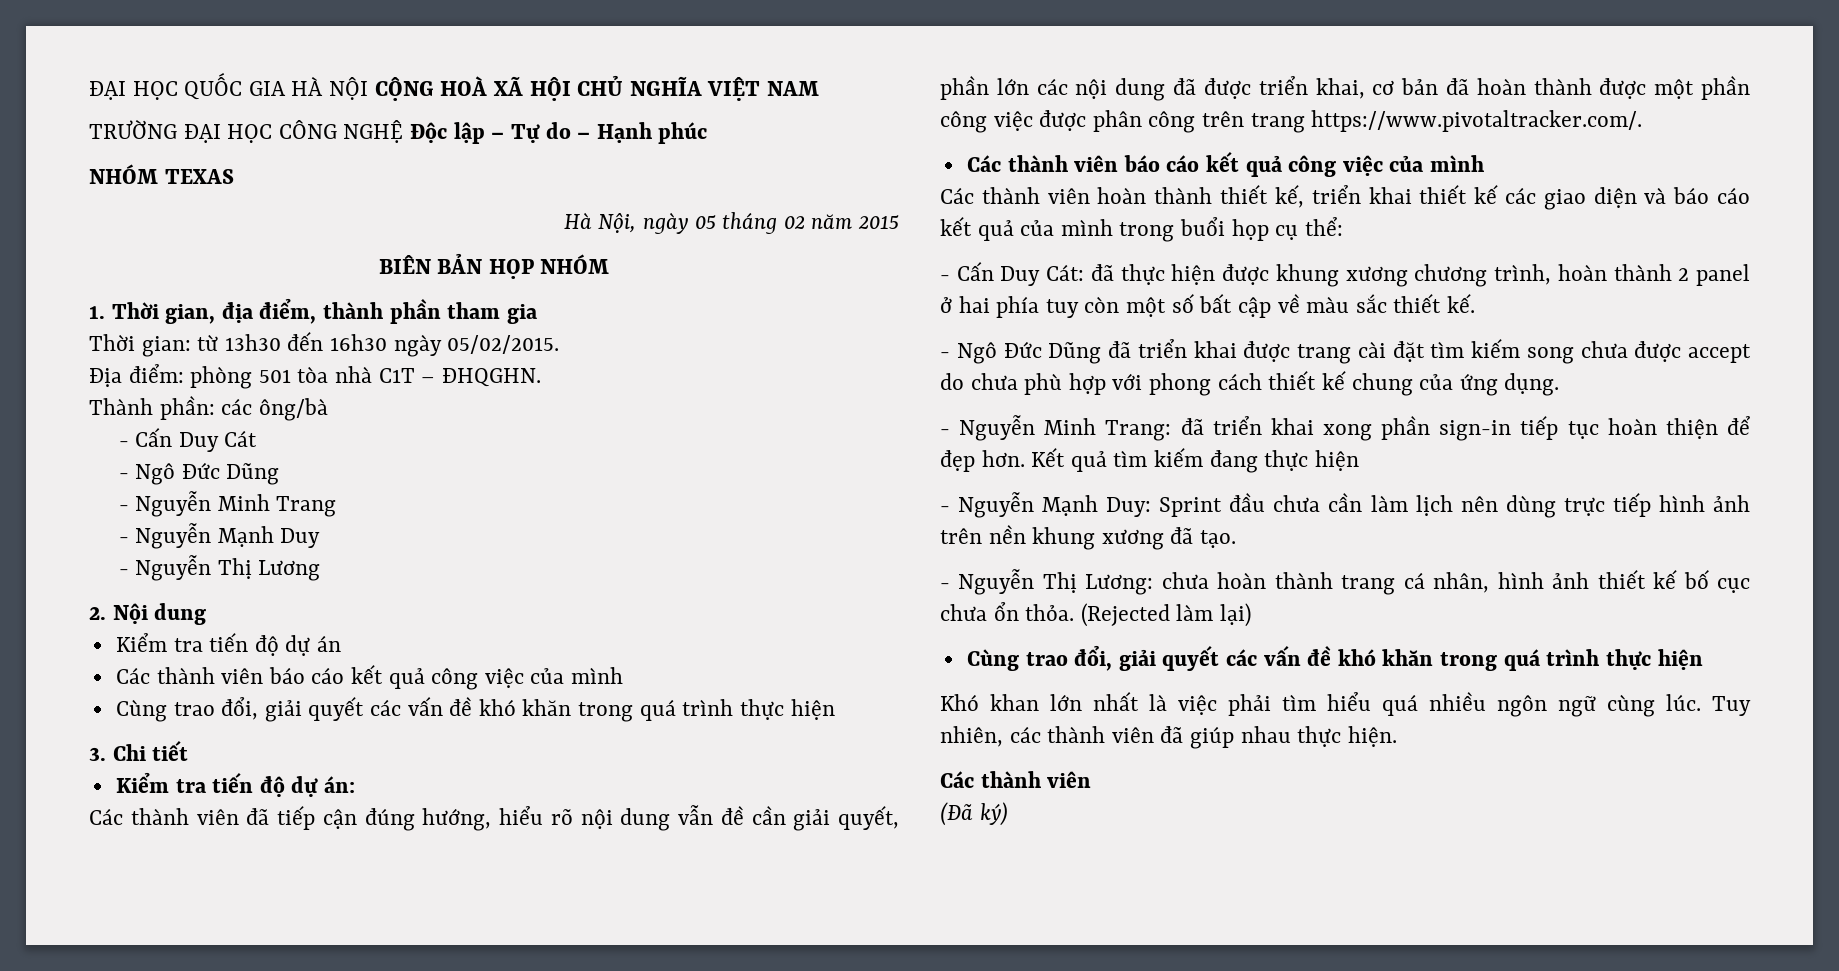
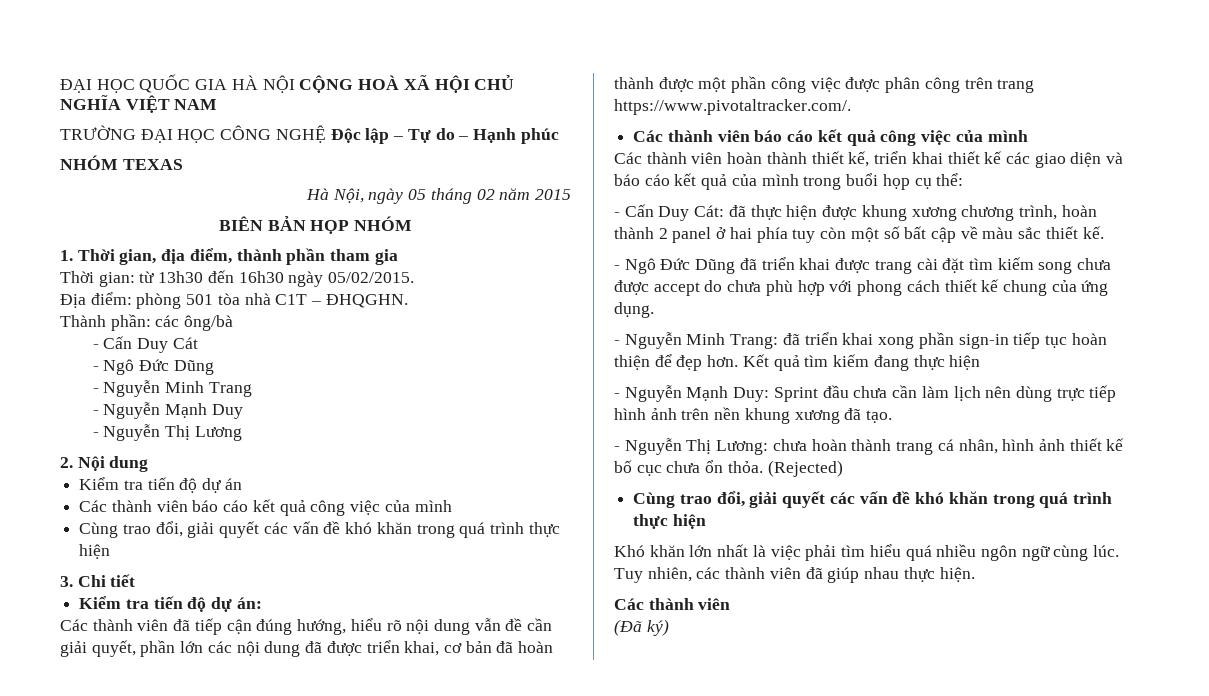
- (Rejected làm lại)
+ (Rejected)
- Khó khan lớn nhất là việc phải tìm hiểu quá nhiều ngôn ngữ cùng lúc.
+ Khó khăn lớn nhất là việc phải tìm hiểu quá nhiều ngôn ngữ cùng lúc.

